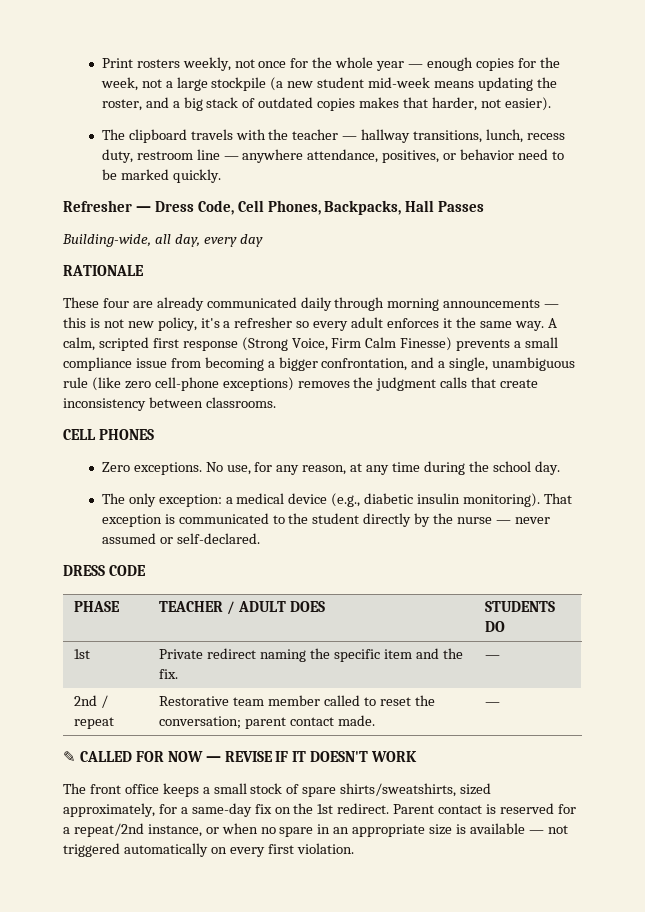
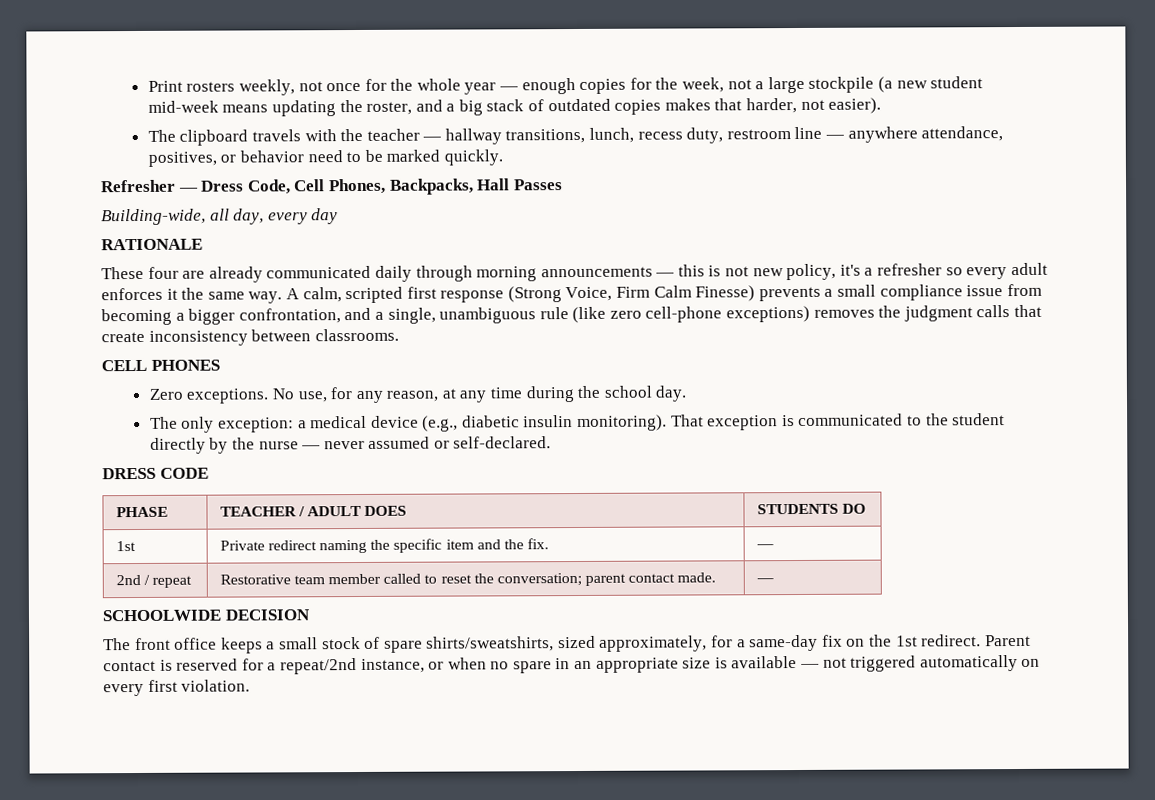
- ✎ CALLED FOR NOW — REVISE IF IT DOESN'T WORK
+ SCHOOLWIDE DECISION

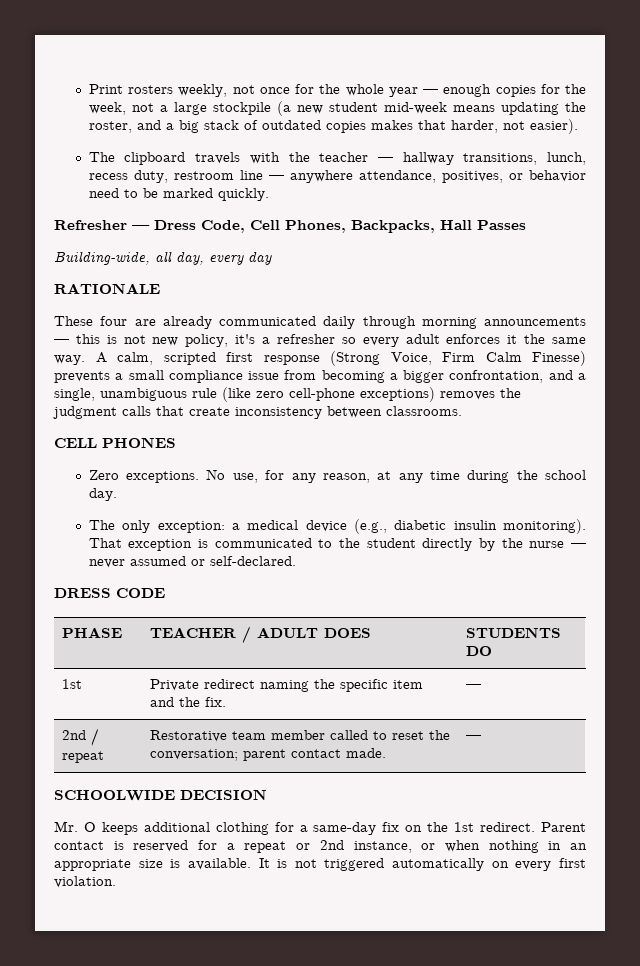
- The front office keeps a small stock of spare shirts/sweatshirts, sized approximately, for a same-day fix on the 1st redirect.
+ Mr. O keeps additional clothing for a same-day fix on the 1st redirect.
- Parent contact is reserved for a repeat/2nd instance, or when no spare in an appropriate size is available — not triggered automatically on every first violation.
+ Parent contact is reserved for a repeat or 2nd instance, or when nothing in an appropriate size is available. It is not triggered automatically on every first violation.

